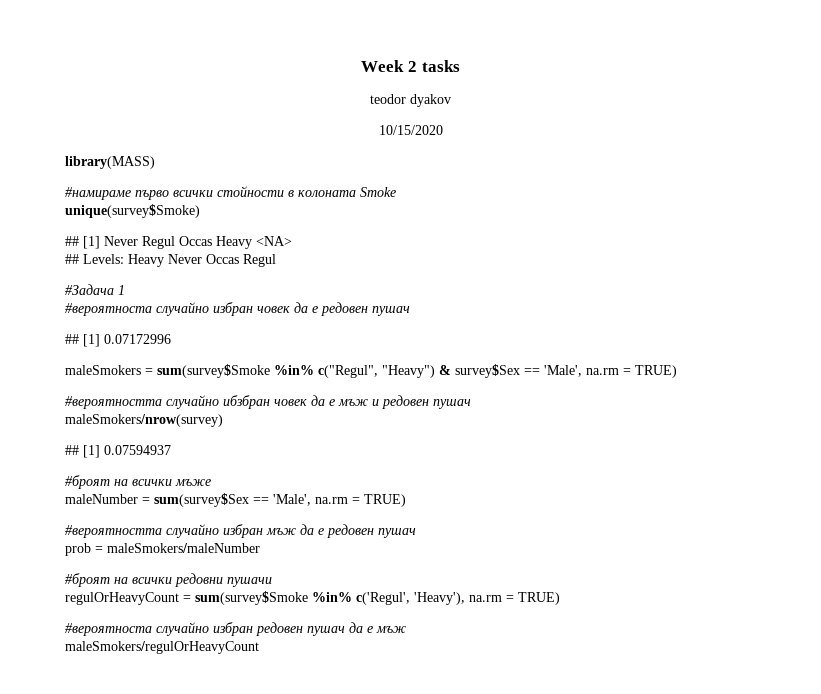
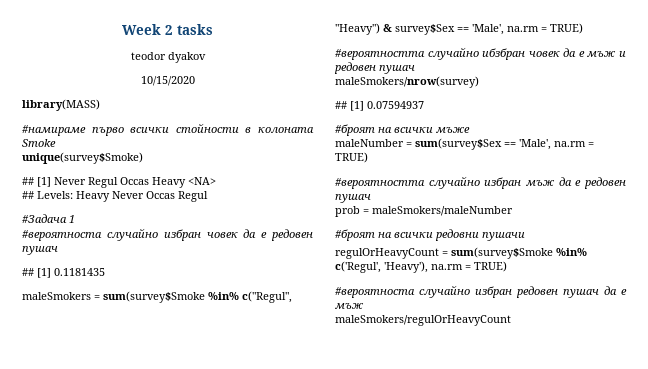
- ## [1] 0.07172996
+ ## [1] 0.1181435

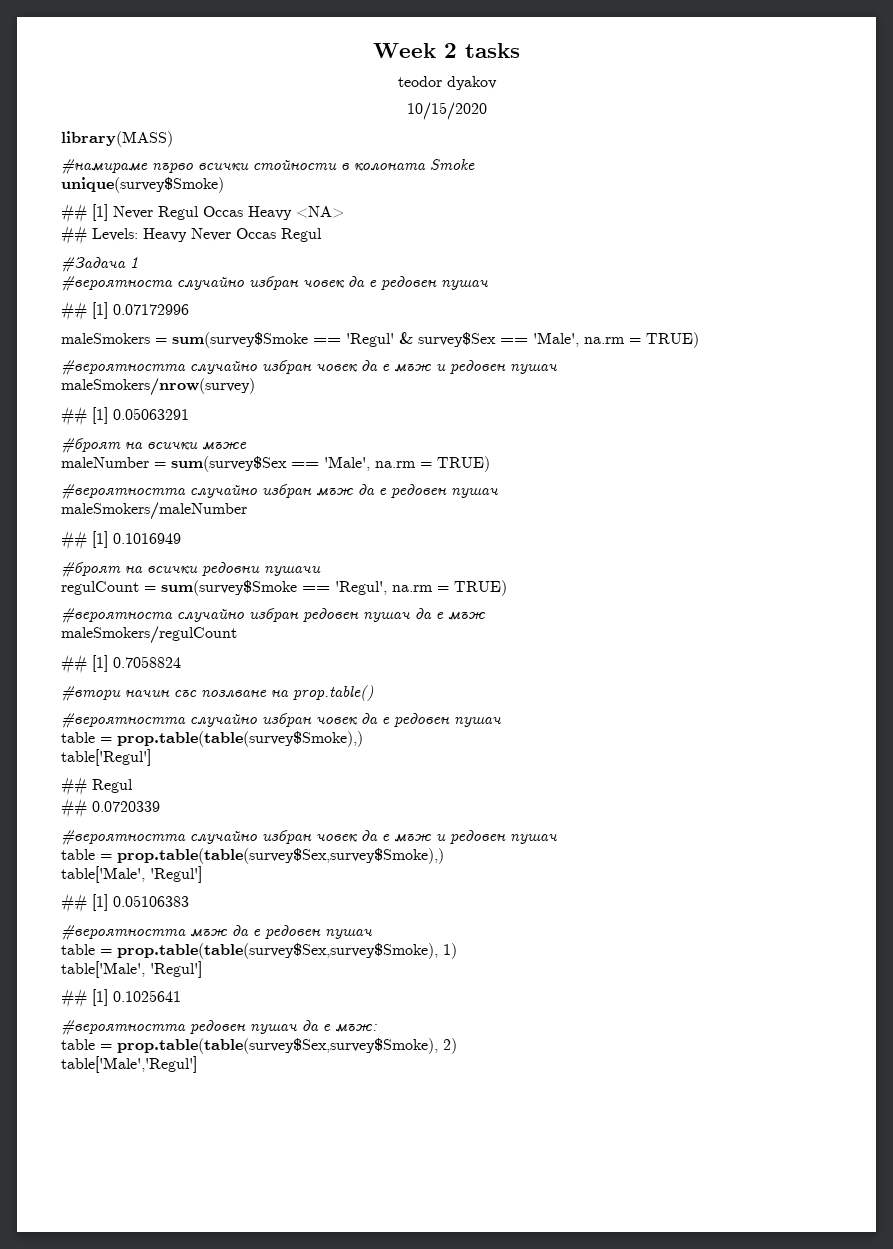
- ## [1] 0.1181435
+ ## [1] 0.07172996
- maleSmokers = sum(survey$Smoke %in% c("Regul", "Heavy") & survey$Sex == 'Male', na.rm = TRUE)
- #вероятността случайно ибзбран човек да е мъж и редовен пушач
+ maleSmokers = sum(survey$Smoke == 'Regul' & survey$Sex == 'Male', na.rm = TRUE)
+ #вероятността случайно избран човек да е мъж и редовен пушач
- ## [1] 0.07594937
+ ## [1] 0.05063291
- prob = maleSmokers/maleNumber
+ maleSmokers/maleNumber
+ ## [1] 0.1016949
- regulOrHeavyCount = sum(survey$Smoke %in% c('Regul', 'Heavy'), na.rm = TRUE)
+ regulCount = sum(survey$Smoke == 'Regul', na.rm = TRUE)
- maleSmokers/regulOrHeavyCount
+ maleSmokers/regulCount
+ ## [1] 0.7058824
+ #втори начин със позлване на prop.table()
+ #вероятността случайно избран човек да е редовен пушач
+ table = prop.table(table(survey$Smoke),)
+ table['Regul']
+ ## Regul
+ ## 0.0720339
+ #вероятността случайно избран човек да е мъж и редовен пушач
+ table = prop.table(table(survey$Sex,survey$Smoke),)
+ table['Male', 'Regul']
+ ## [1] 0.05106383
+ #вероятносттa мъж да е редовен пушач
+ table = prop.table(table(survey$Sex,survey$Smoke), 1)
+ table['Male', 'Regul']
+ ## [1] 0.1025641
+ #вероятността редовен пушач да е мъж:
+ table = prop.table(table(survey$Sex,survey$Smoke), 2)
+ table['Male','Regul']

